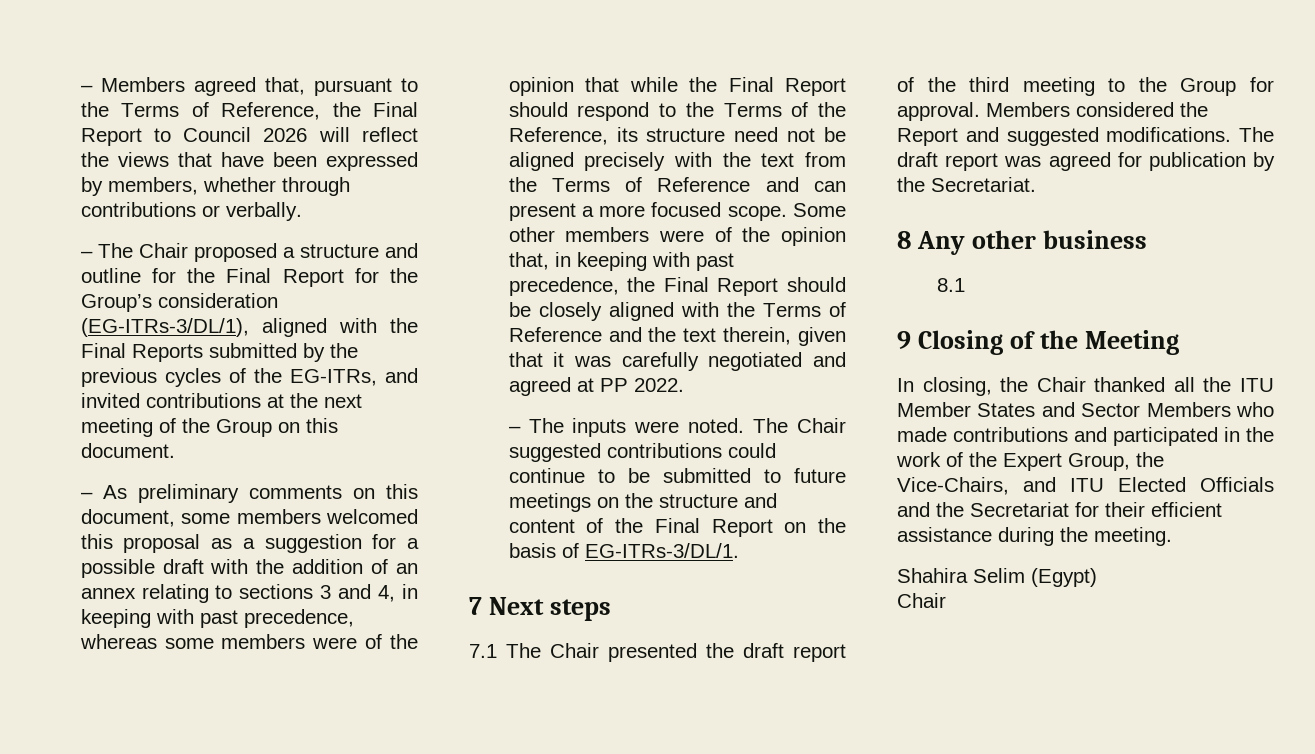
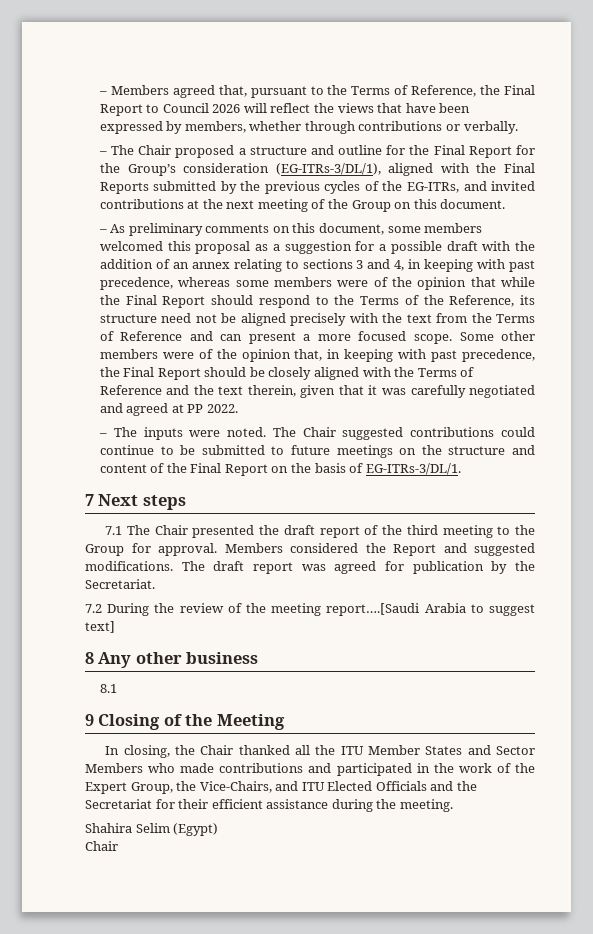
+ 7.2 During the review of the meeting report….[Saudi Arabia to suggest text]

